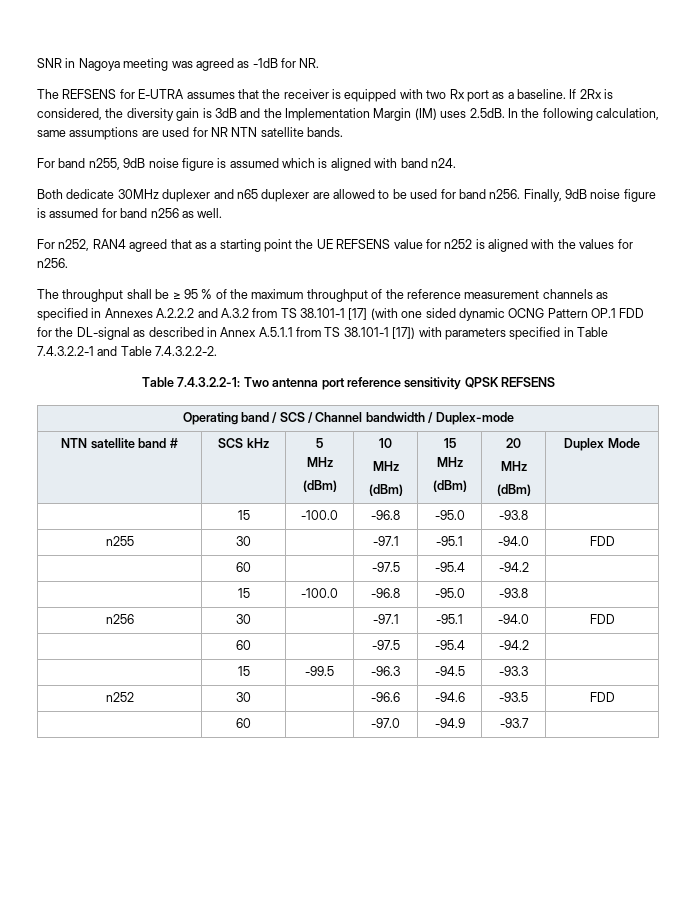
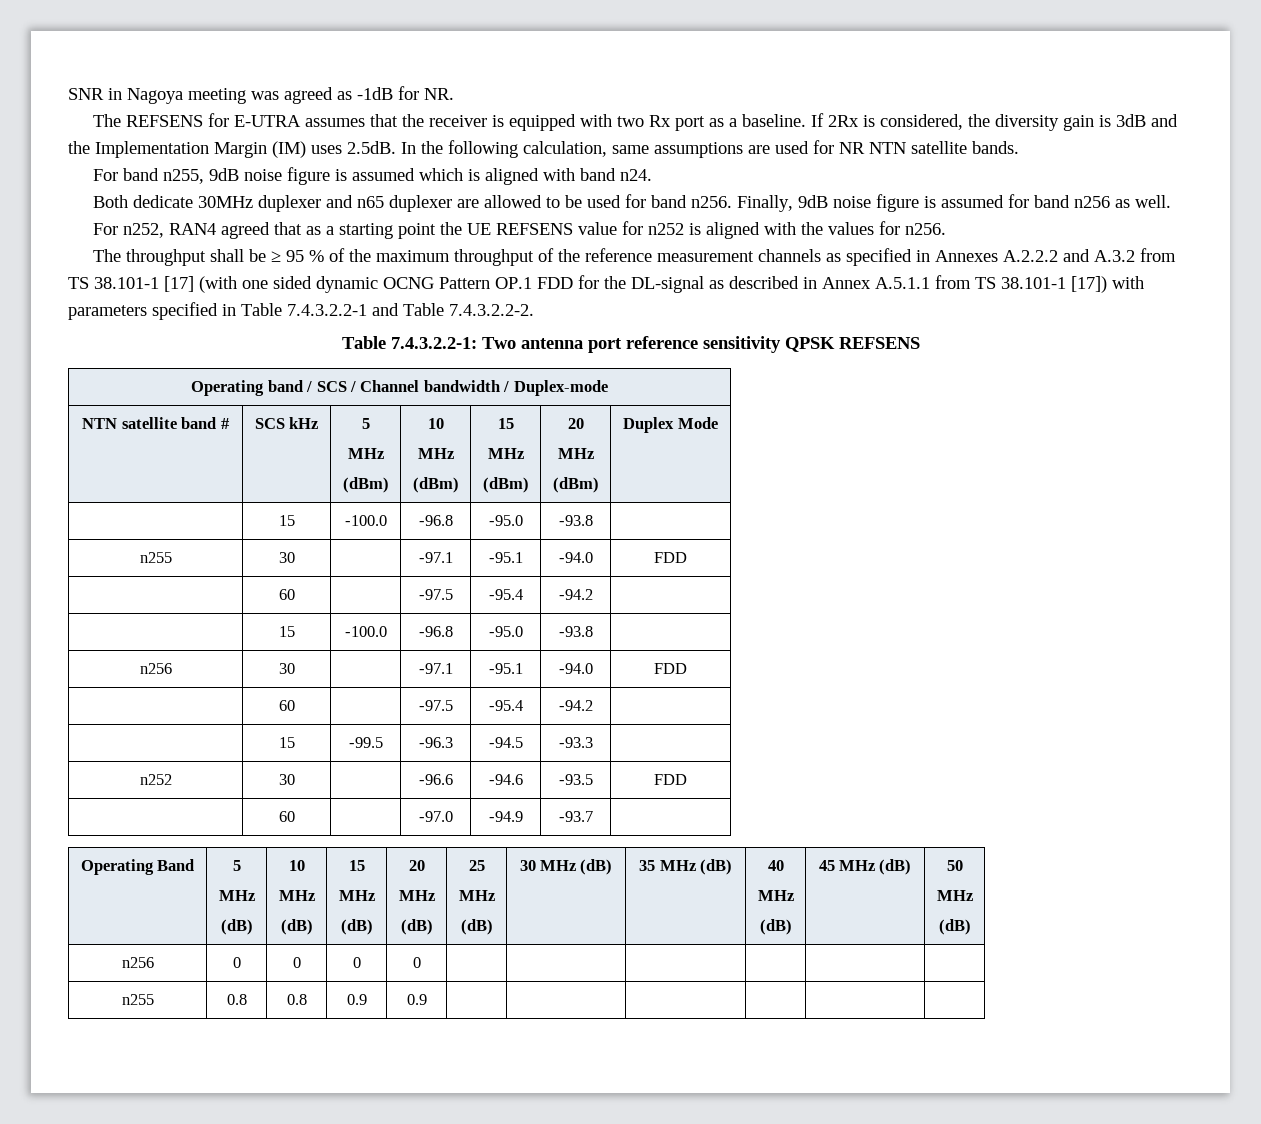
+ Operating Band | 5
+ MHz
+ (dB) | 10
+ MHz
+ (dB) | 15
+ MHz
+ (dB) | 20
+ MHz
+ (dB) | 25
+ MHz
+ (dB) | 30 MHz (dB) | 35 MHz (dB) | 40
+ MHz
+ (dB) | 45 MHz (dB) | 50
+ MHz
+ (dB)
+ n256 | 0 | 0 | 0 | 0 | | | | | |
+ n255 | 0.8 | 0.8 | 0.9 | 0.9 | | | | | |

